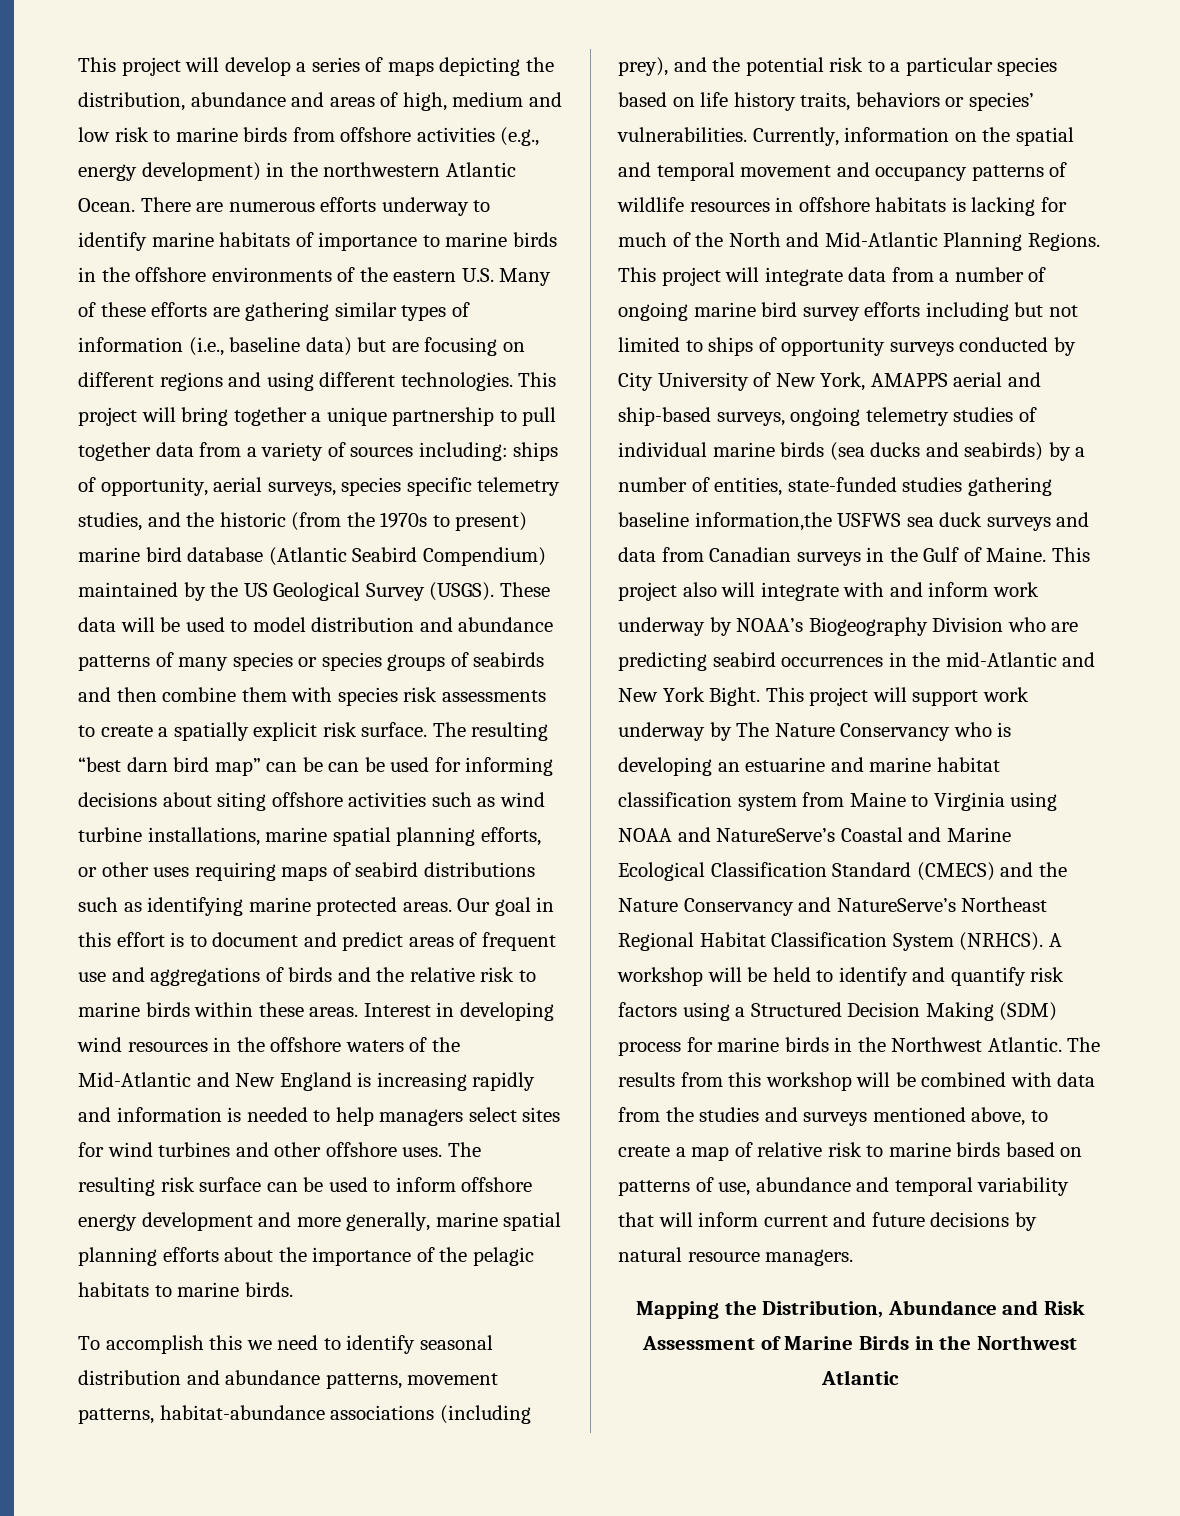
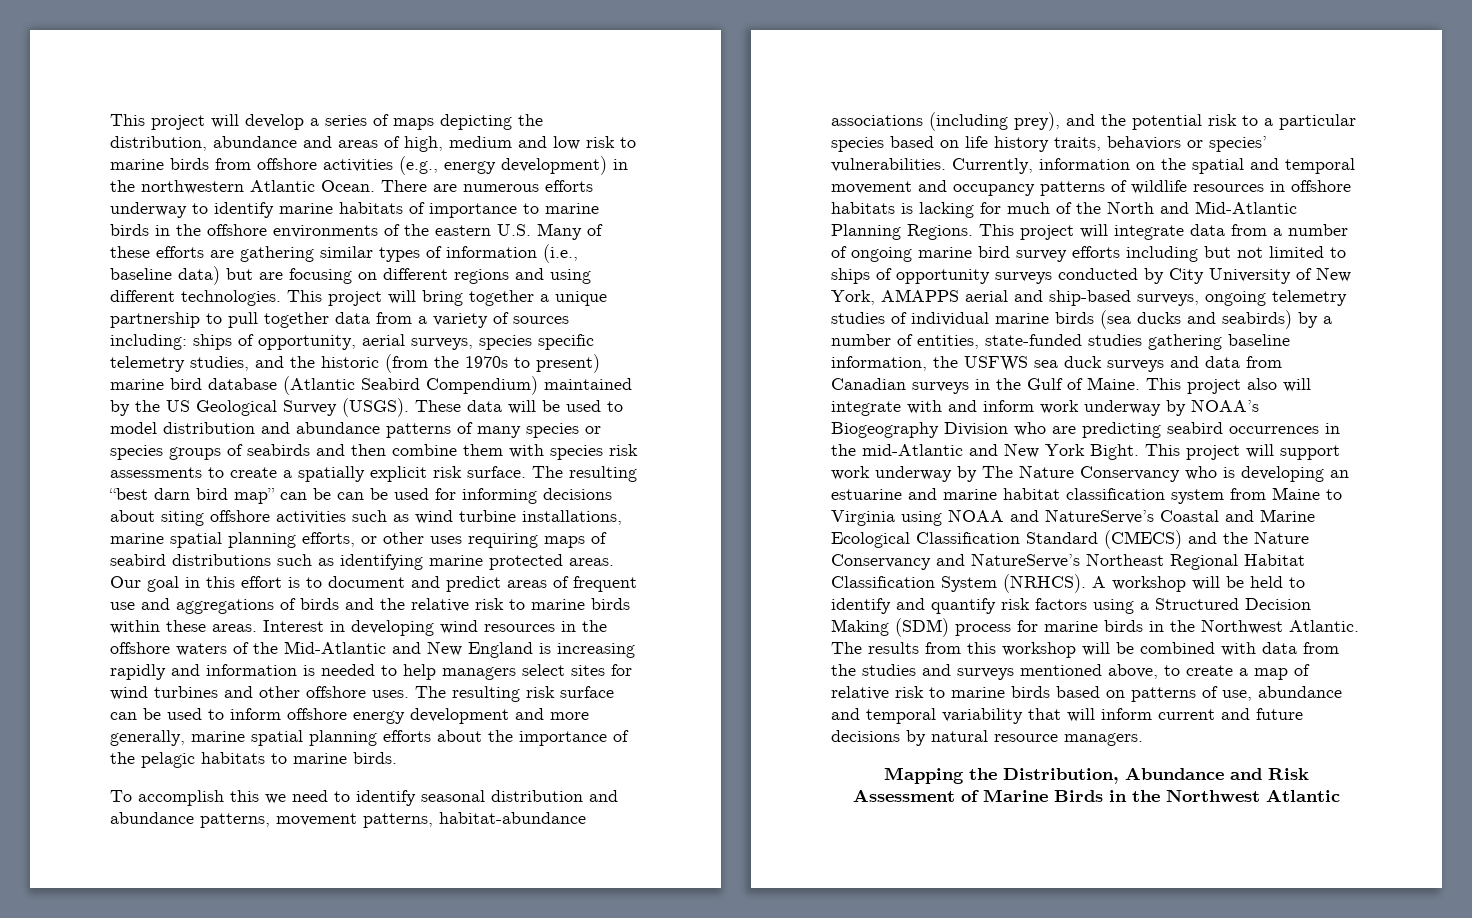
- This project will integrate data from a number of ongoing marine bird survey efforts including but not limited to ships of opportunity surveys conducted by City University of New York, AMAPPS aerial and ship-based surveys, ongoing telemetry studies of individual marine birds (sea ducks and seabirds) by a number of entities, state-funded studies gathering baseline information,the USFWS sea duck surveys and data from Canadian surveys in the Gulf of Maine.
+ This project will integrate data from a number of ongoing marine bird survey efforts including but not limited to ships of opportunity surveys conducted by City University of New York, AMAPPS aerial and ship-based surveys, ongoing telemetry studies of individual marine birds (sea ducks and seabirds) by a number of entities, state-funded studies gathering baseline information, the USFWS sea duck surveys and data from Canadian surveys in the Gulf of Maine.

